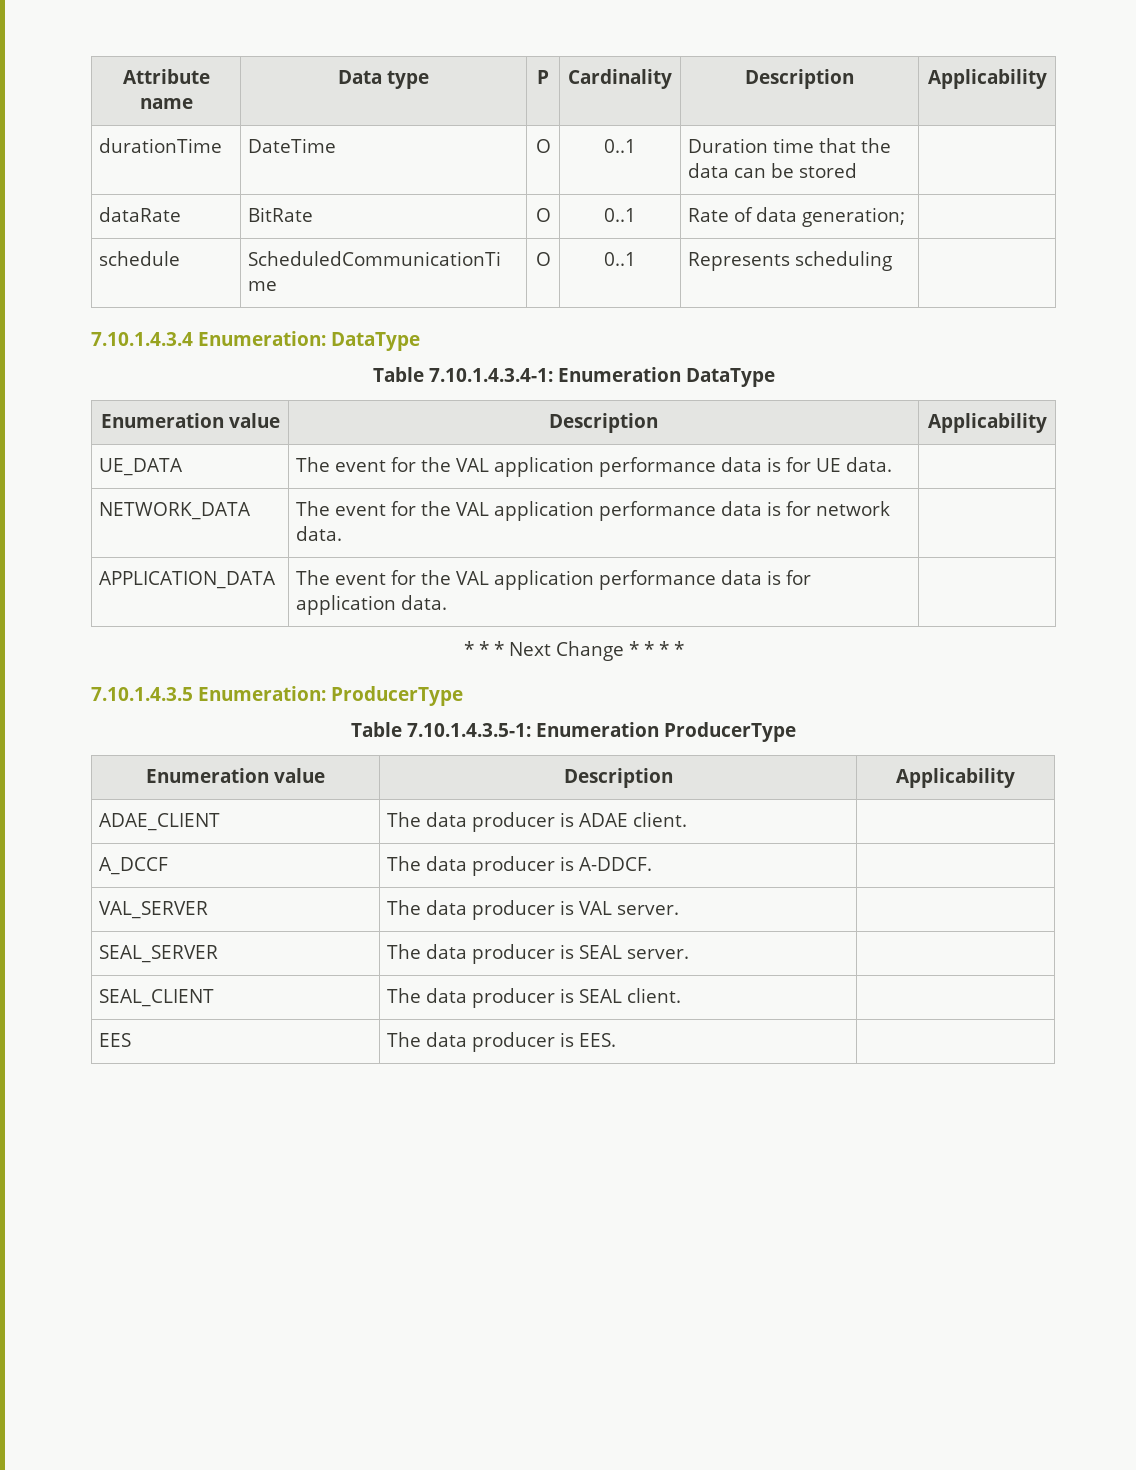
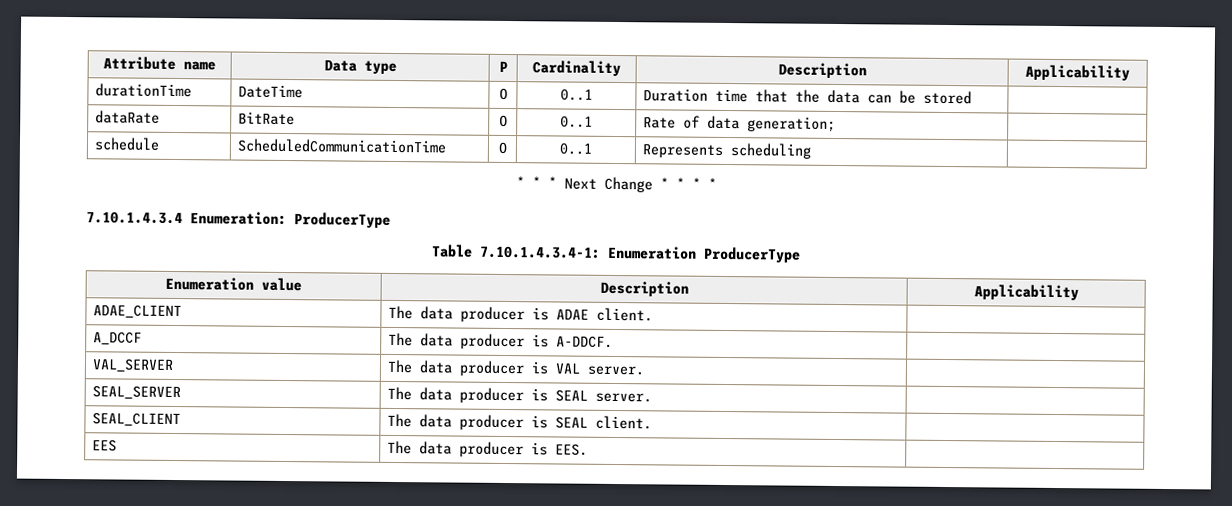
- 7.10.1.4.3.4 Enumeration: DataType
- Table 7.10.1.4.3.4-1: Enumeration DataType
- Enumeration value | Description | Applicability
- UE_DATA | The event for the VAL application performance data is for UE data. |
- NETWORK_DATA | The event for the VAL application performance data is for network data. |
- APPLICATION_DATA | The event for the VAL application performance data is for application data. |
- 7.10.1.4.3.5 Enumeration: ProducerType
+ 7.10.1.4.3.4 Enumeration: ProducerType
- Table 7.10.1.4.3.5-1: Enumeration ProducerType
+ Table 7.10.1.4.3.4-1: Enumeration ProducerType

